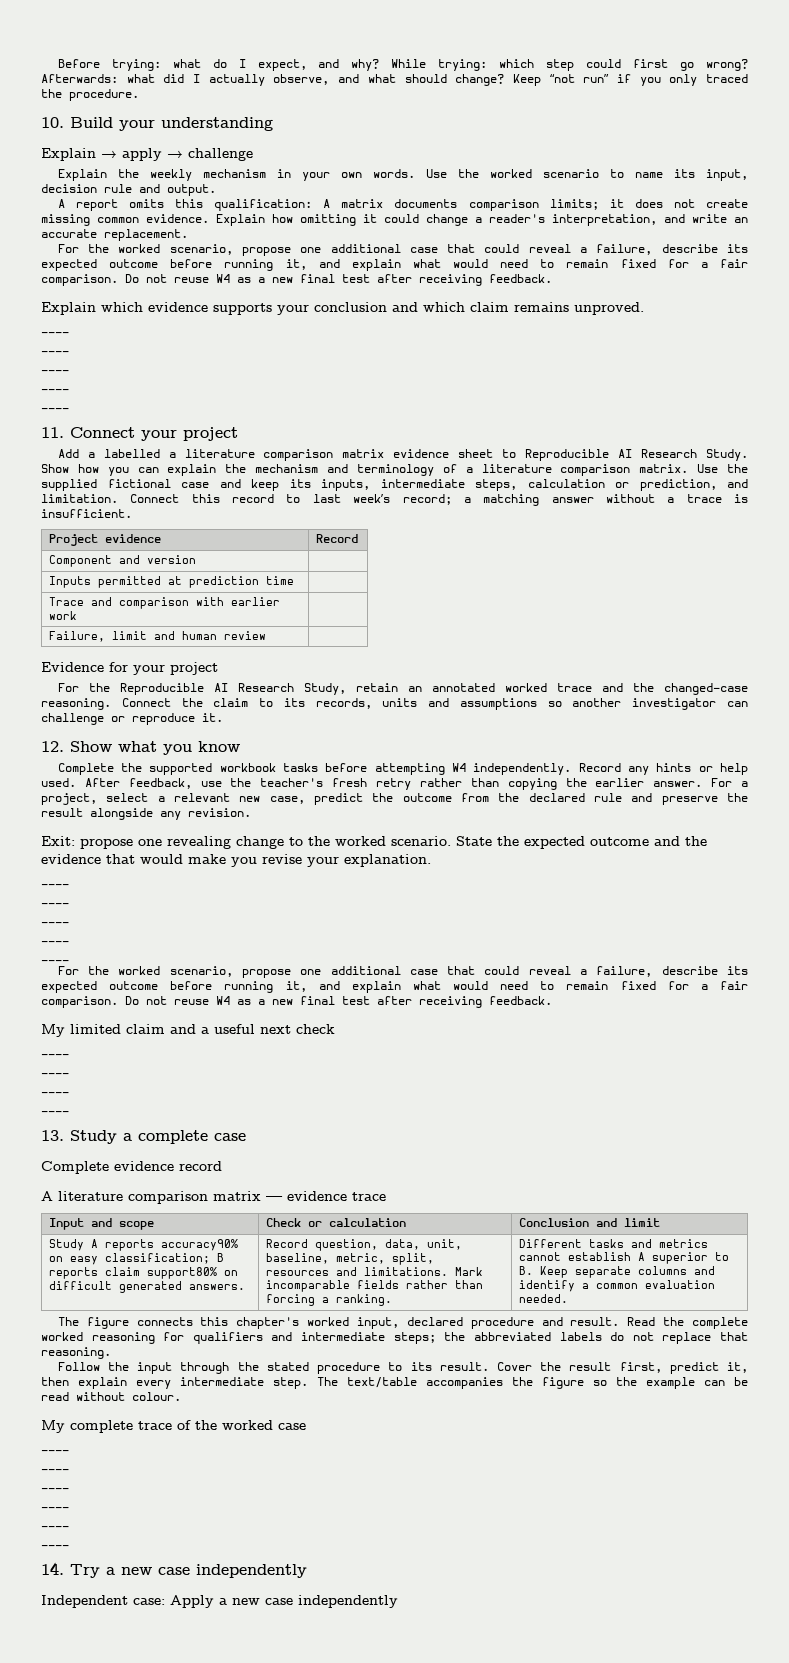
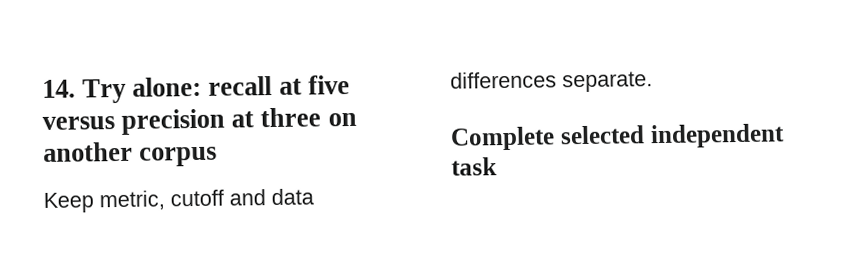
- Before trying: what do I expect, and why? While trying: which step could first go wrong? Afterwards: what did I actually observe, and what should change? Keep “not run” if you only traced the procedure.
- 10. Build your understanding
- Explain → apply → challenge
- Explain the weekly mechanism in your own words. Use the worked scenario to name its input, decision rule and output.
- A report omits this qualification: A matrix documents comparison limits; it does not create missing common evidence. Explain how omitting it could change a reader's interpretation, and write an accurate replacement.
- For the worked scenario, propose one additional case that could reveal a failure, describe its expected outcome before running it, and explain what would need to remain fixed for a fair comparison. Do not reuse W4 as a new final test after receiving feedback.
- Explain which evidence supports your conclusion and which claim remains unproved.
- ____
- ____
- ____
- ____
- ____
- 11. Connect your project
- Add a labelled a literature comparison matrix evidence sheet to Reproducible AI Research Study. Show how you can explain the mechanism and terminology of a literature comparison matrix. Use the supplied fictional case and keep its inputs, intermediate steps, calculation or prediction, and limitation. Connect this record to last week’s record; a matching answer without a trace is insufficient.
- Project evidence | Record
- Component and version |
- Inputs permitted at prediction time |
- Trace and comparison with earlier work |
- Failure, limit and human review |
- Evidence for your project
- For the Reproducible AI Research Study, retain an annotated worked trace and the changed-case reasoning. Connect the claim to its records, units and assumptions so another investigator can challenge or reproduce it.
- 12. Show what you know
- Complete the supported workbook tasks before attempting W4 independently. Record any hints or help used. After feedback, use the teacher's fresh retry rather than copying the earlier answer. For a project, select a relevant new case, predict the outcome from the declared rule and preserve the result alongside any revision.
- Exit: propose one revealing change to the worked scenario. State the expected outcome and the evidence that would make you revise your explanation.
- ____
- ____
- ____
- ____
- ____
- For the worked scenario, propose one additional case that could reveal a failure, describe its expected outcome before running it, and explain what would need to remain fixed for a fair comparison. Do not reuse W4 as a new final test after receiving feedback.
- My limited claim and a useful next check
- ____
- ____
- ____
- ____
- 13. Study a complete case
- Complete evidence record
- A literature comparison matrix — evidence trace
- Input and scope | Check or calculation | Conclusion and limit
- Study A reports accuracy90% on easy classification; B reports claim support80% on difficult generated answers. | Record question, data, unit, baseline, metric, split, resources and limitations. Mark incomparable fields rather than forcing a ranking. | Different tasks and metrics cannot establish A superior to B. Keep separate columns and identify a common evaluation needed.
- The figure connects this chapter's worked input, declared procedure and result. Read the complete worked reasoning for qualifiers and intermediate steps; the abbreviated labels do not replace that reasoning.
- Follow the input through the stated procedure to its result. Cover the result first, predict it, then explain every intermediate step. The text/table accompanies the figure so the example can be read without colour.
- My complete trace of the worked case
- ____
- ____
- ____
- ____
- ____
- ____
- 14. Try a new case independently
- Independent case: Apply a new case independently
+ 14. Try alone: recall at five versus precision at three on another corpus
+ Keep metric, cutoff and data differences separate.
+ Complete selected independent task

